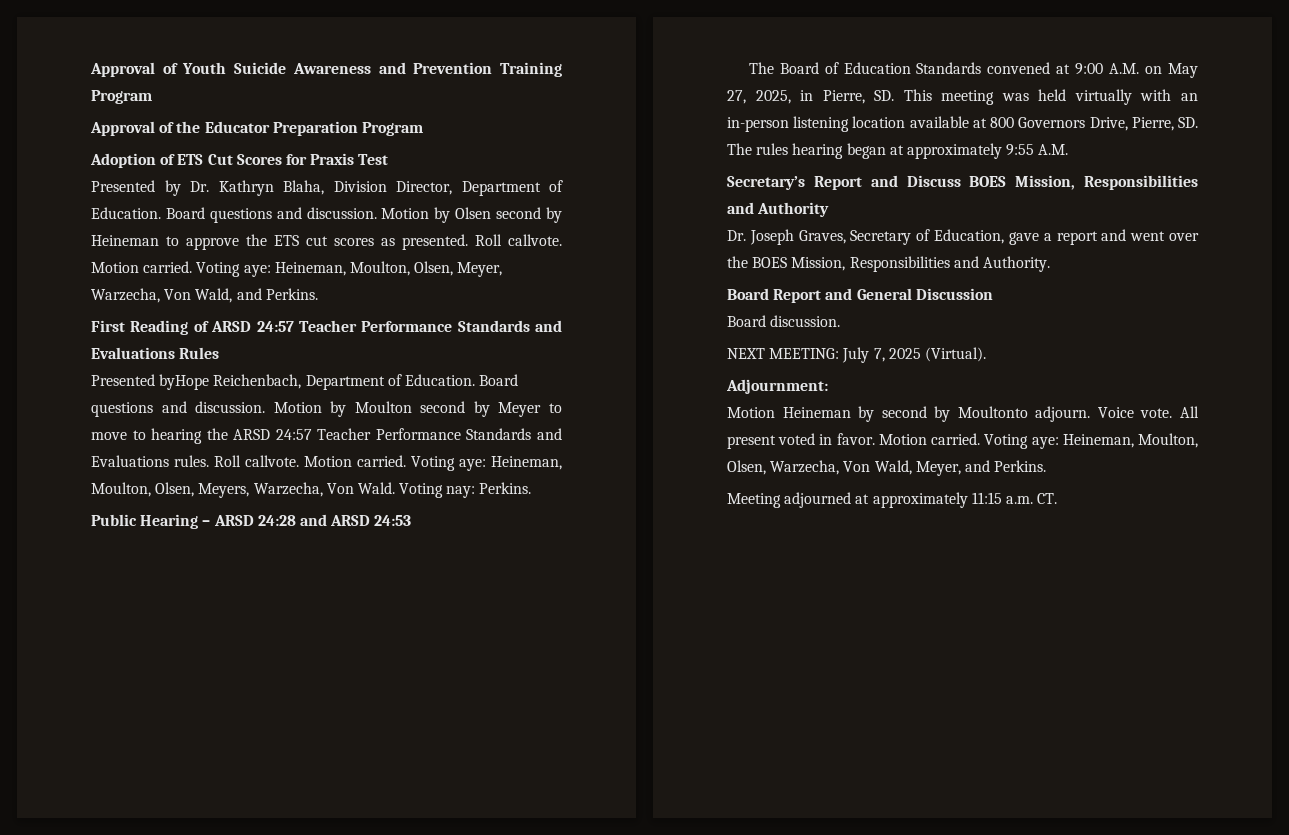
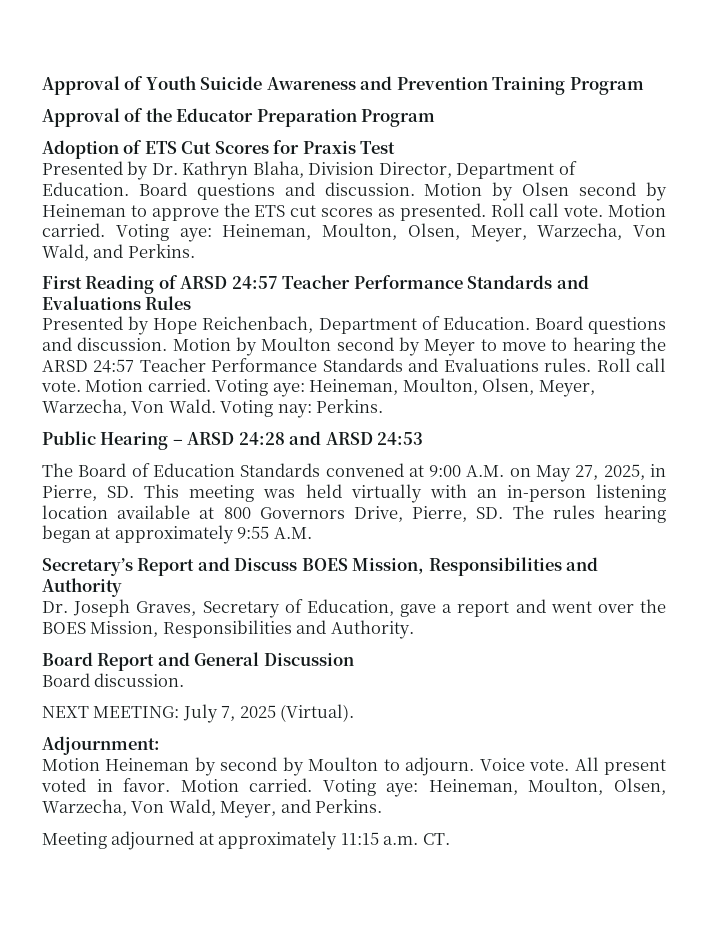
- Motion by Olsen second by Heineman to approve the ETS cut scores as presented. Roll callvote.
+ Motion by Olsen second by Heineman to approve the ETS cut scores as presented. Roll call vote.
- Presented byHope Reichenbach, Department of Education.
+ Presented by Hope Reichenbach, Department of Education.
- Roll callvote. Motion carried. Voting aye: Heineman, Moulton, Olsen, Meyers, Warzecha, Von Wald.
+ Roll call vote. Motion carried. Voting aye: Heineman, Moulton, Olsen, Meyer, Warzecha, Von Wald.
- Motion Heineman by second by Moultonto adjourn.
+ Motion Heineman by second by Moulton to adjourn.

